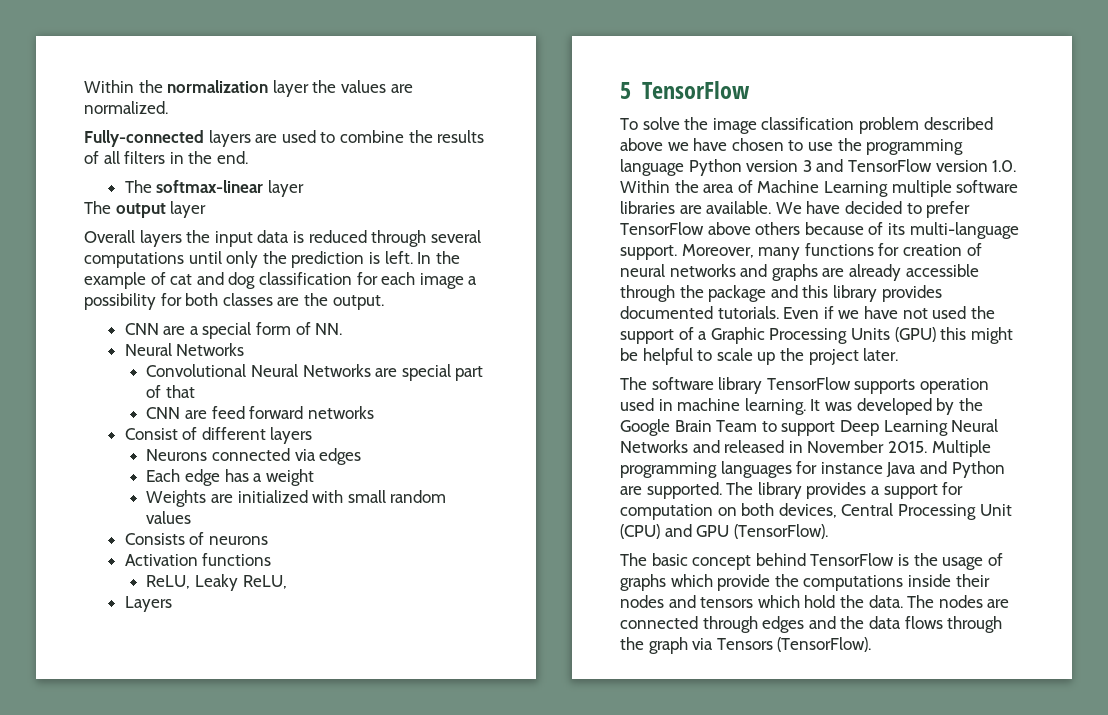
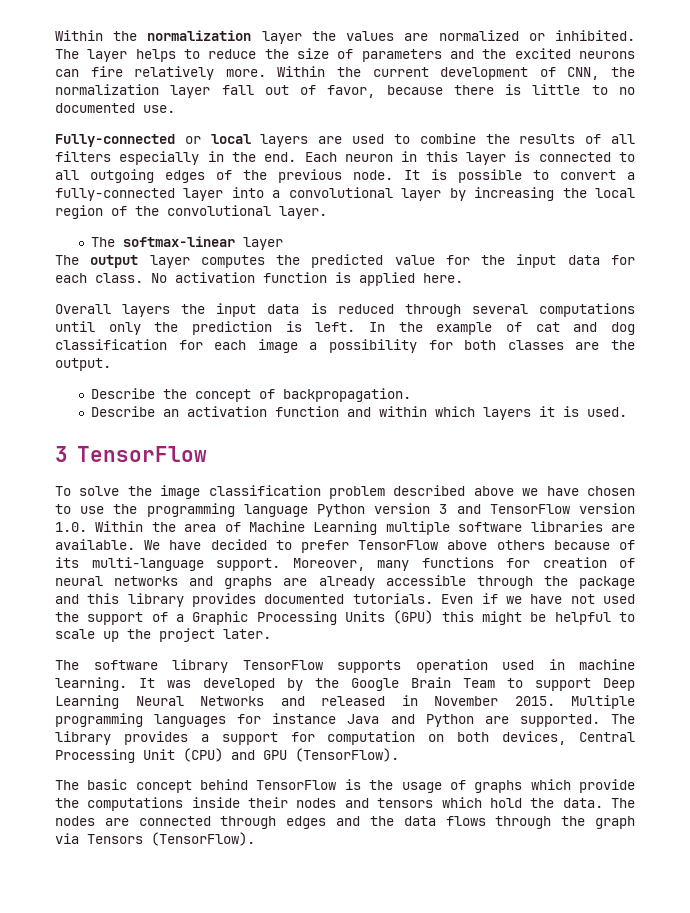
- Within the normalization layer the values are normalized.
+ Within the normalization layer the values are normalized or inhibited. The layer helps to reduce the size of parameters and the excited neurons can fire relatively more. Within the current development of CNN, the normalization layer fall out of favor, because there is little to no documented use.
- Fully-connected layers are used to combine the results of all filters in the end.
+ Fully-connected or local layers are used to combine the results of all filters especially in the end. Each neuron in this layer is connected to all outgoing edges of the previous node. It is possible to convert a fully-connected layer into a convolutional layer by increasing the local region of the convolutional layer.
- The output layer
+ The output layer computes the predicted value for the input data for each class. No activation function is applied here.
- CNN are a special form of NN.
- Neural Networks
- Convolutional Neural Networks are special part of that
- CNN are feed forward networks
- Consist of different layers
- Neurons connected via edges
- Each edge has a weight
- Weights are initialized with small random values
- Consists of neurons
- Activation functions
- ReLU, Leaky ReLU,
- Layers
- 5 TensorFlow
+ Describe the concept of backpropagation.
+ Describe an activation function and within which layers it is used.
+ 3 TensorFlow

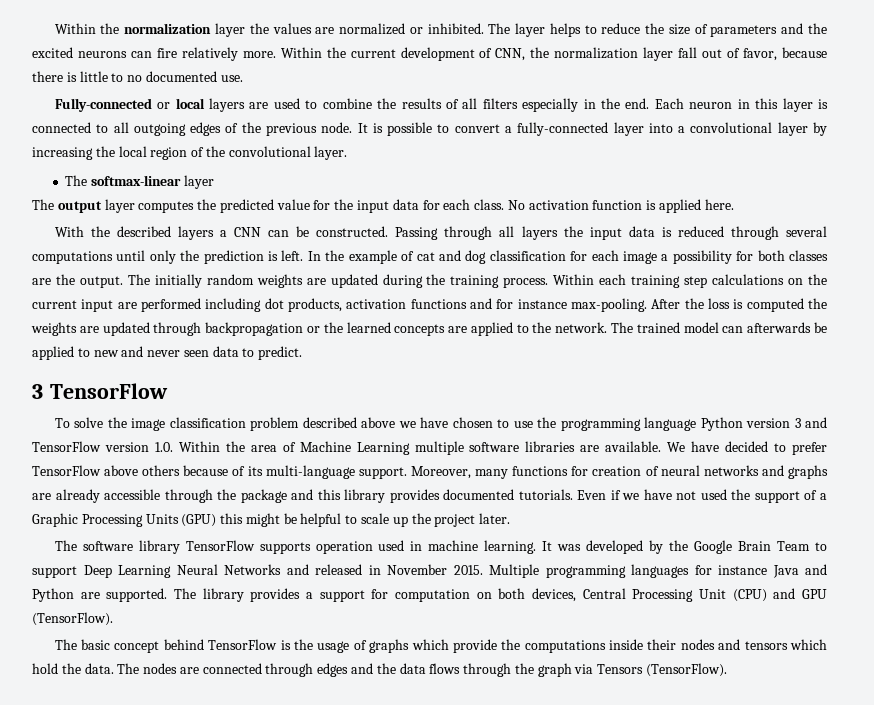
- Overall layers the input data is reduced through several computations until only the prediction is left.
+ With the described layers a CNN can be constructed. Passing through all layers the input data is reduced through several computations until only the prediction is left.
- In the example of cat and dog classification for each image a possibility for both classes are the output.
- Describe the concept of backpropagation.
- Describe an activation function and within which layers it is used.
+ In the example of cat and dog classification for each image a possibility for both classes are the output. The initially random weights are updated during the training process. Within each training step calculations on the current input are performed including dot products, activation functions and for instance max-pooling. After the loss is computed the weights are updated through backpropagation or the learned concepts are applied to the network. The trained model can afterwards be applied to new and never seen data to predict.

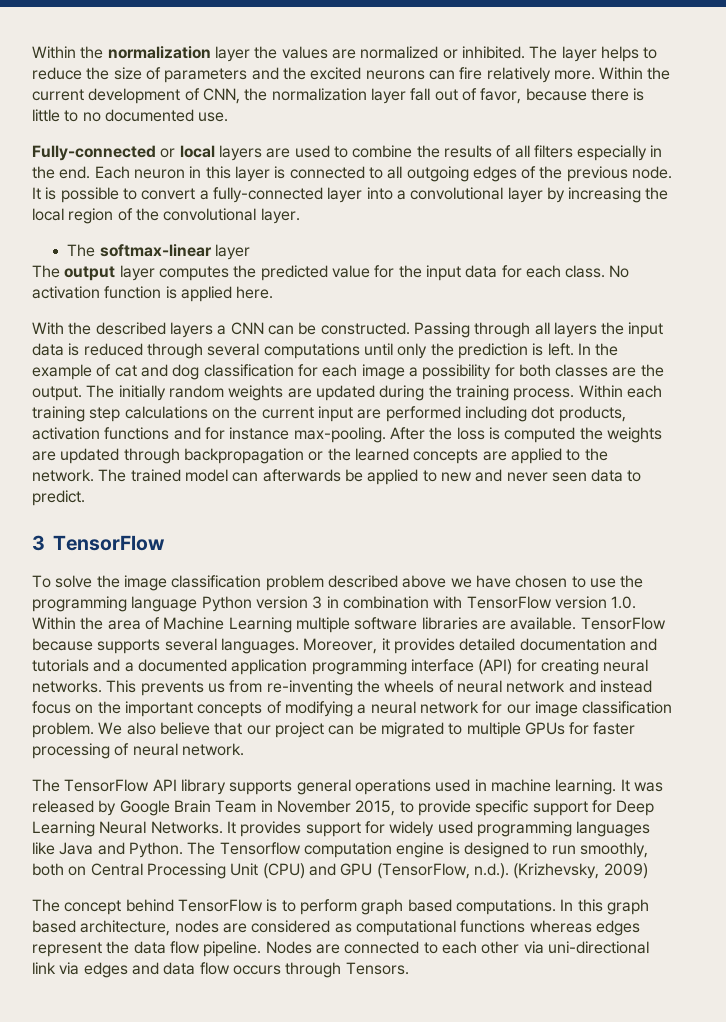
- To solve the image classification problem described above we have chosen to use the programming language Python version 3 and TensorFlow version 1.0. Within the area of Machine Learning multiple software libraries are available.
+ To solve the image classification problem described above we have chosen to use the programming language Python version 3 in combination with TensorFlow version 1.0. Within the area of Machine Learning multiple software libraries are available.
- We have decided to prefer TensorFlow above others because of its multi-language support. Moreover, many functions for creation of neural networks and graphs are already accessible through the package and this library provides documented tutorials. Even if we have not used the support of a Graphic Processing Units (GPU) this might be helpful to scale up the project later.
- The software library TensorFlow supports operation used in machine learning.
+ TensorFlow because supports several languages. Moreover, it provides detailed documentation and tutorials and a documented application programming interface (API) for creating neural networks. This prevents us from re-inventing the wheels of neural network and instead focus on the important concepts of modifying a neural network for our image classification problem. We also believe that our project can be migrated to multiple GPUs for faster processing of neural network.
+ The TensorFlow API library supports general operations used in machine learning.
- It was developed by the Google Brain Team to support Deep Learning Neural Networks and released in November 2015. Multiple programming languages for instance Java and Python are supported. The library provides a support for computation on both devices, Central Processing Unit (CPU) and GPU (TensorFlow).
- The basic concept behind TensorFlow is the usage of graphs which provide the computations inside their nodes and tensors which hold the data. The nodes are connected through edges and the data flows through the graph via Tensors (TensorFlow).
+ It was released by Google Brain Team in November 2015, to provide specific support for Deep Learning Neural Networks. It provides support for widely used programming languages like Java and Python. The Tensorflow computation engine is designed to run smoothly, both on Central Processing Unit (CPU) and GPU (TensorFlow, n.d.). (Krizhevsky, 2009)
+ The concept behind TensorFlow is to perform graph based computations. In this graph based architecture, nodes are considered as computational functions whereas edges represent the data flow pipeline. Nodes are connected to each other via uni-directional link via edges and data flow occurs through Tensors.

